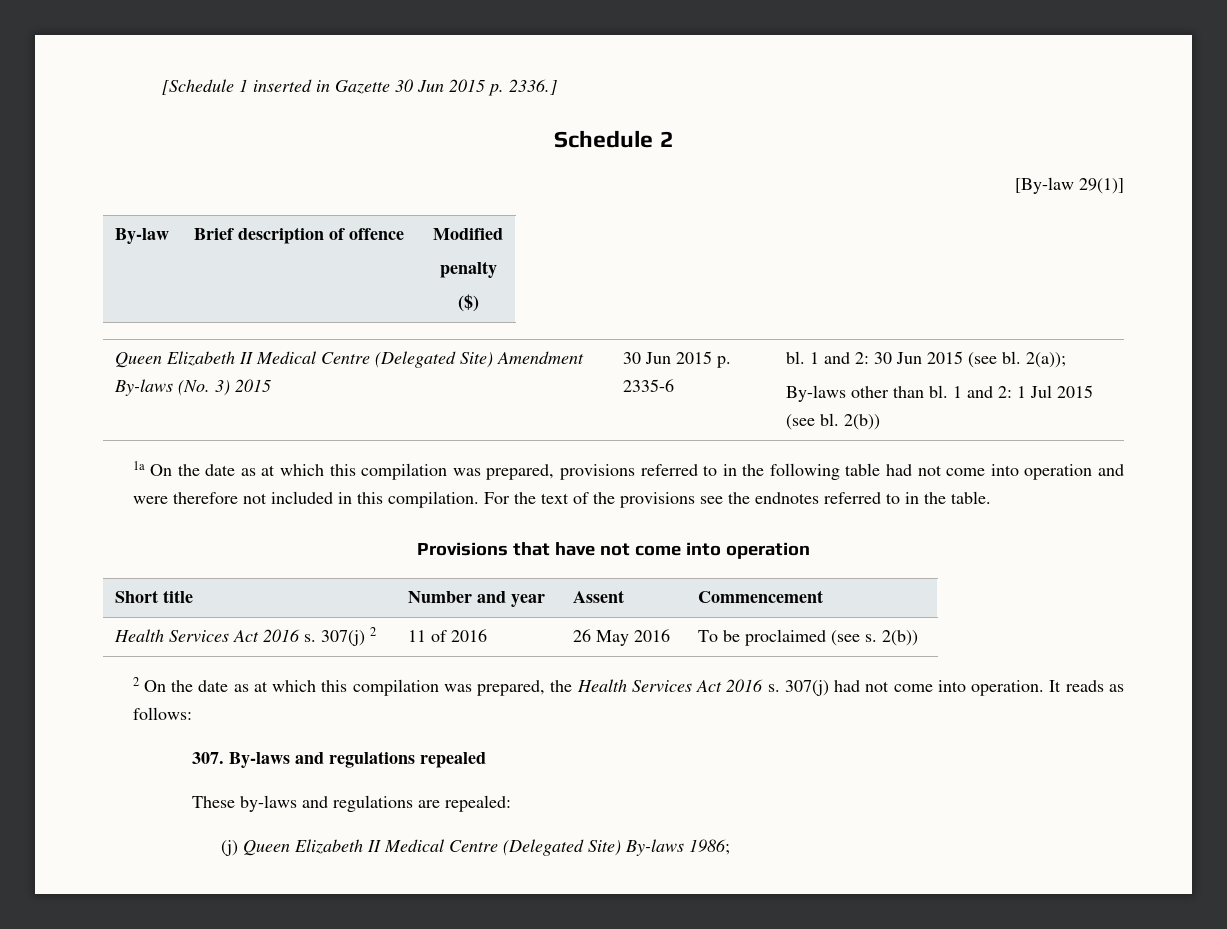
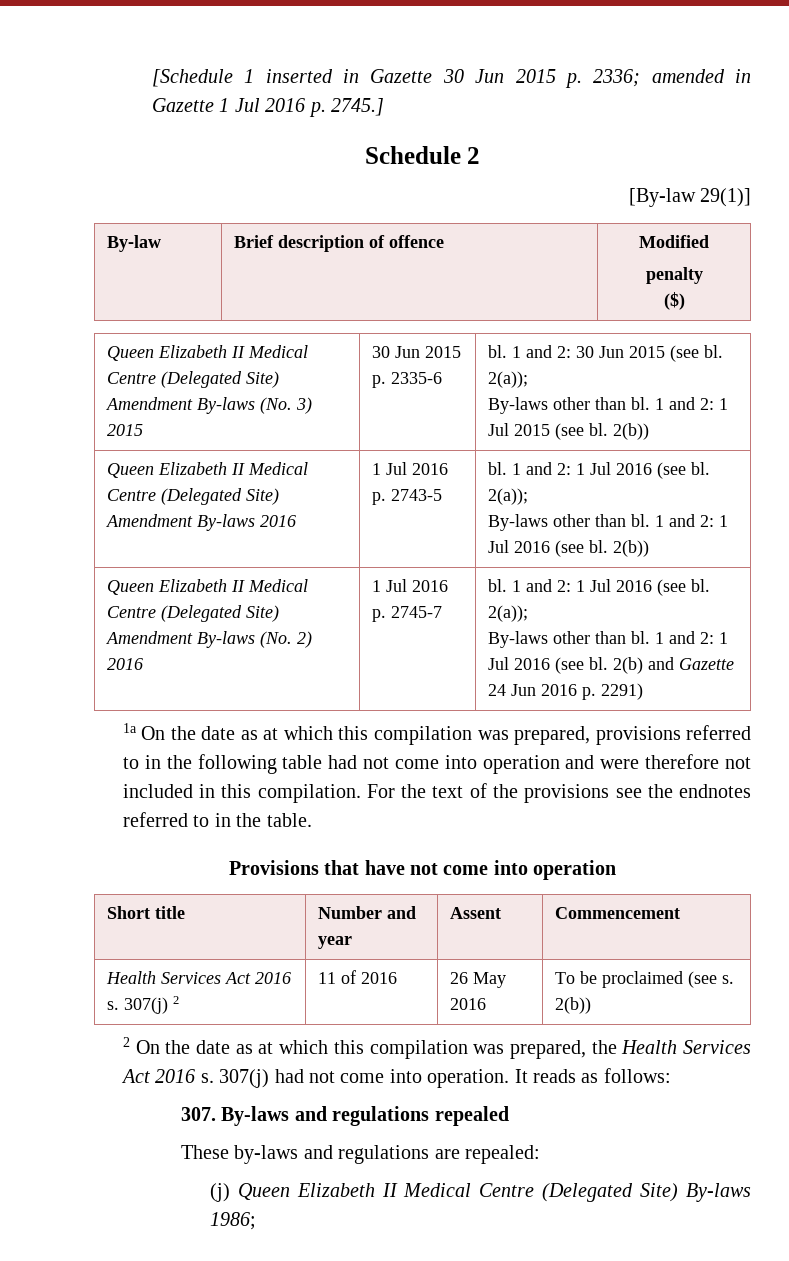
- [Schedule 1 inserted in Gazette 30 Jun 2015 p. 2336.]
+ [Schedule 1 inserted in Gazette 30 Jun 2015 p. 2336; amended in Gazette 1 Jul 2016 p. 2745.]
+ Queen Elizabeth II Medical Centre (Delegated Site) Amendment By-laws 2016 | 1 Jul 2016 p. 2743-5 | bl. 1 and 2: 1 Jul 2016 (see bl. 2(a));
+ By-laws other than bl. 1 and 2: 1 Jul 2016 (see bl. 2(b))
+ Queen Elizabeth II Medical Centre (Delegated Site) Amendment By-laws (No. 2) 2016 | 1 Jul 2016 p. 2745-7 | bl. 1 and 2: 1 Jul 2016 (see bl. 2(a));
+ By-laws other than bl. 1 and 2: 1 Jul 2016 (see bl. 2(b) and Gazette 24 Jun 2016 p. 2291)

